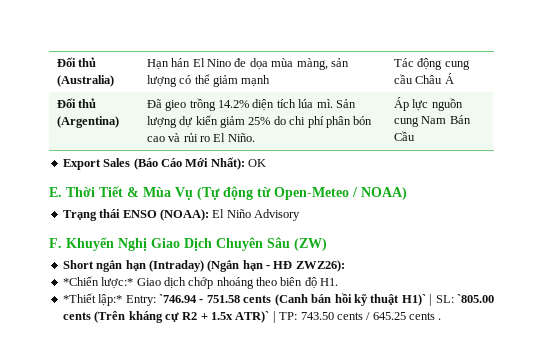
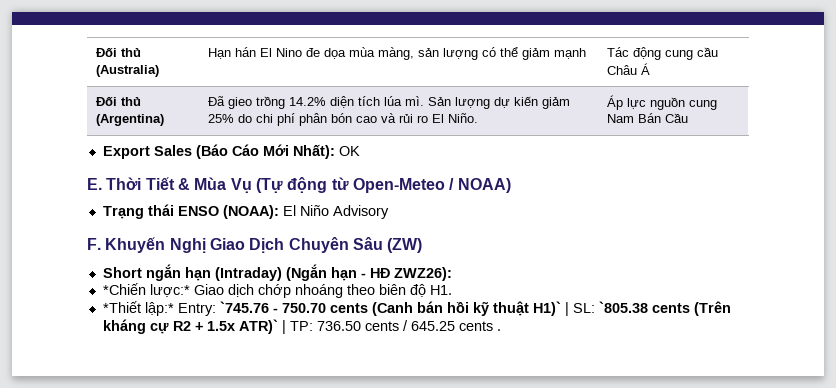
- *Thiết lập:* Entry: `746.94 - 751.58 cents (Canh bán hồi kỹ thuật H1)` | SL: `805.00 cents (Trên kháng cự R2 + 1.5x ATR)` | TP: 743.50 cents / 645.25 cents .
+ *Thiết lập:* Entry: `745.76 - 750.70 cents (Canh bán hồi kỹ thuật H1)` | SL: `805.38 cents (Trên kháng cự R2 + 1.5x ATR)` | TP: 736.50 cents / 645.25 cents .

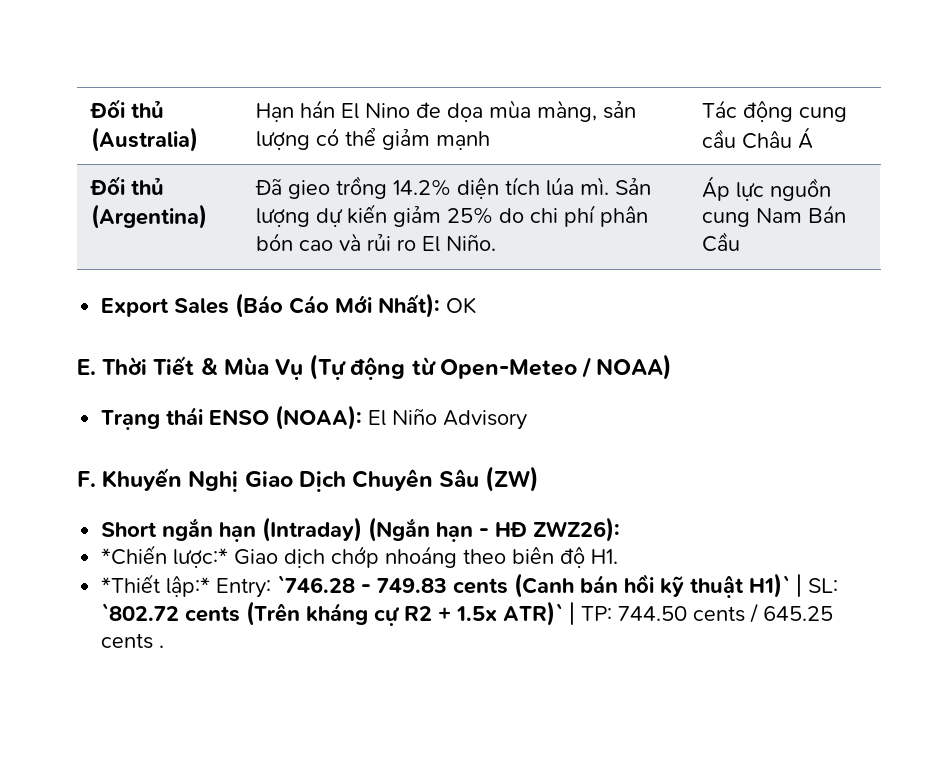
- *Thiết lập:* Entry: `745.76 - 750.70 cents (Canh bán hồi kỹ thuật H1)` | SL: `805.38 cents (Trên kháng cự R2 + 1.5x ATR)` | TP: 736.50 cents / 645.25 cents .
+ *Thiết lập:* Entry: `746.28 - 749.83 cents (Canh bán hồi kỹ thuật H1)` | SL: `802.72 cents (Trên kháng cự R2 + 1.5x ATR)` | TP: 744.50 cents / 645.25 cents .

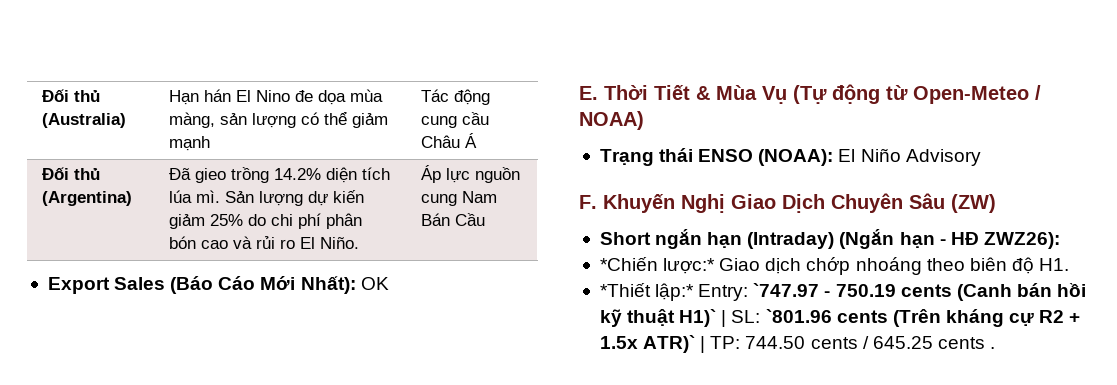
- *Thiết lập:* Entry: `746.28 - 749.83 cents (Canh bán hồi kỹ thuật H1)` | SL: `802.72 cents (Trên kháng cự R2 + 1.5x ATR)` | TP: 744.50 cents / 645.25 cents .
+ *Thiết lập:* Entry: `747.97 - 750.19 cents (Canh bán hồi kỹ thuật H1)` | SL: `801.96 cents (Trên kháng cự R2 + 1.5x ATR)` | TP: 744.50 cents / 645.25 cents .

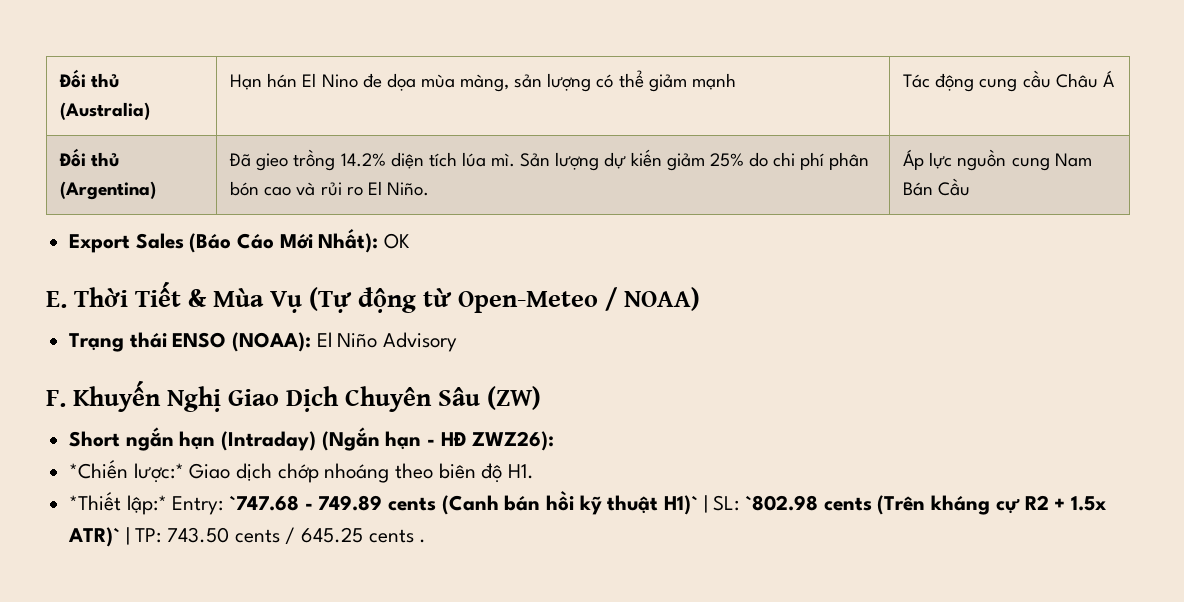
- *Thiết lập:* Entry: `747.97 - 750.19 cents (Canh bán hồi kỹ thuật H1)` | SL: `801.96 cents (Trên kháng cự R2 + 1.5x ATR)` | TP: 744.50 cents / 645.25 cents .
+ *Thiết lập:* Entry: `747.68 - 749.89 cents (Canh bán hồi kỹ thuật H1)` | SL: `802.98 cents (Trên kháng cự R2 + 1.5x ATR)` | TP: 743.50 cents / 645.25 cents .

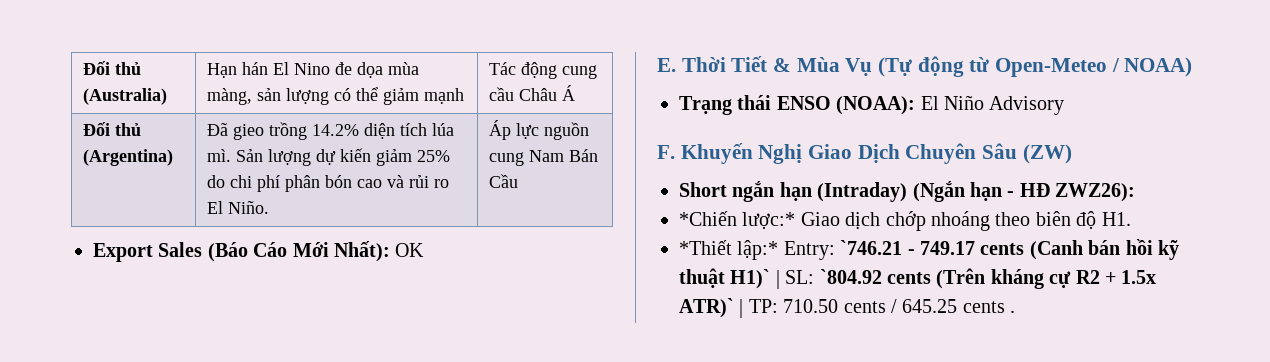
- *Thiết lập:* Entry: `747.68 - 749.89 cents (Canh bán hồi kỹ thuật H1)` | SL: `802.98 cents (Trên kháng cự R2 + 1.5x ATR)` | TP: 743.50 cents / 645.25 cents .
+ *Thiết lập:* Entry: `746.21 - 749.17 cents (Canh bán hồi kỹ thuật H1)` | SL: `804.92 cents (Trên kháng cự R2 + 1.5x ATR)` | TP: 710.50 cents / 645.25 cents .

